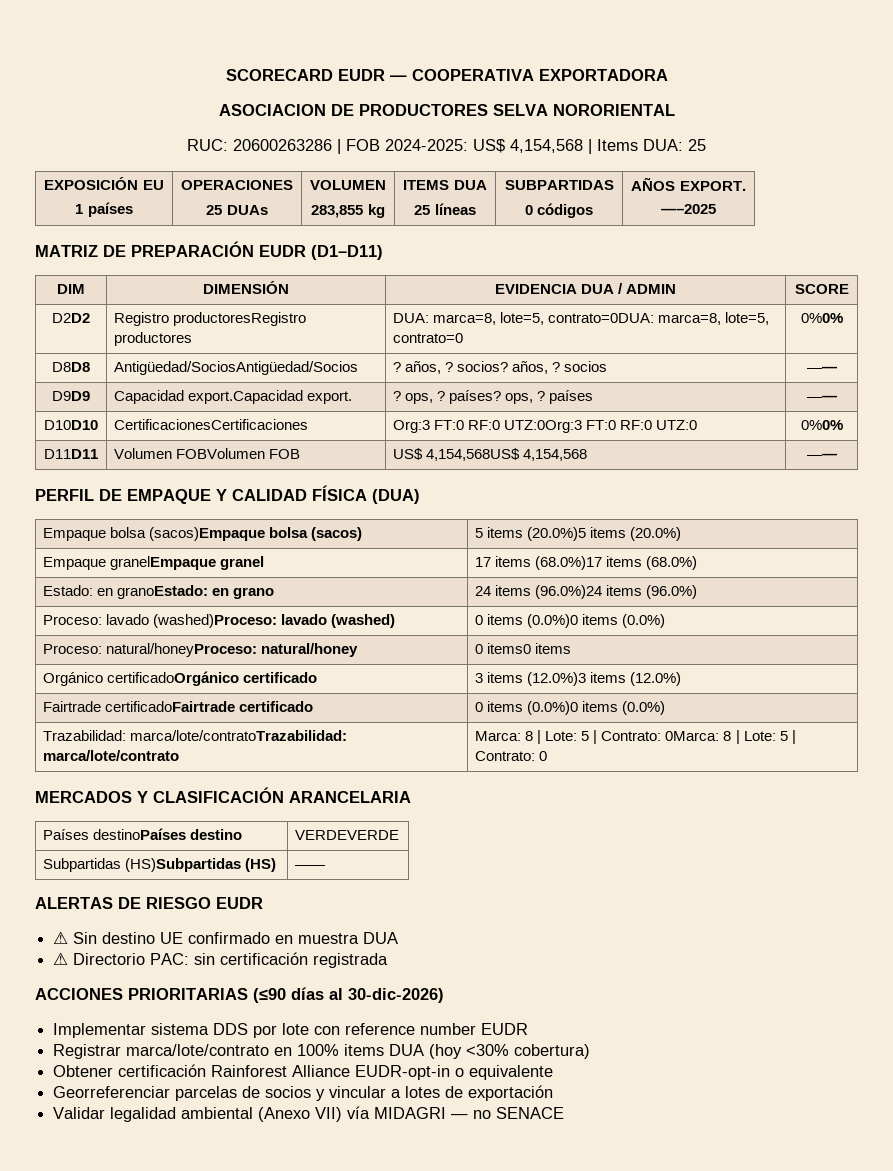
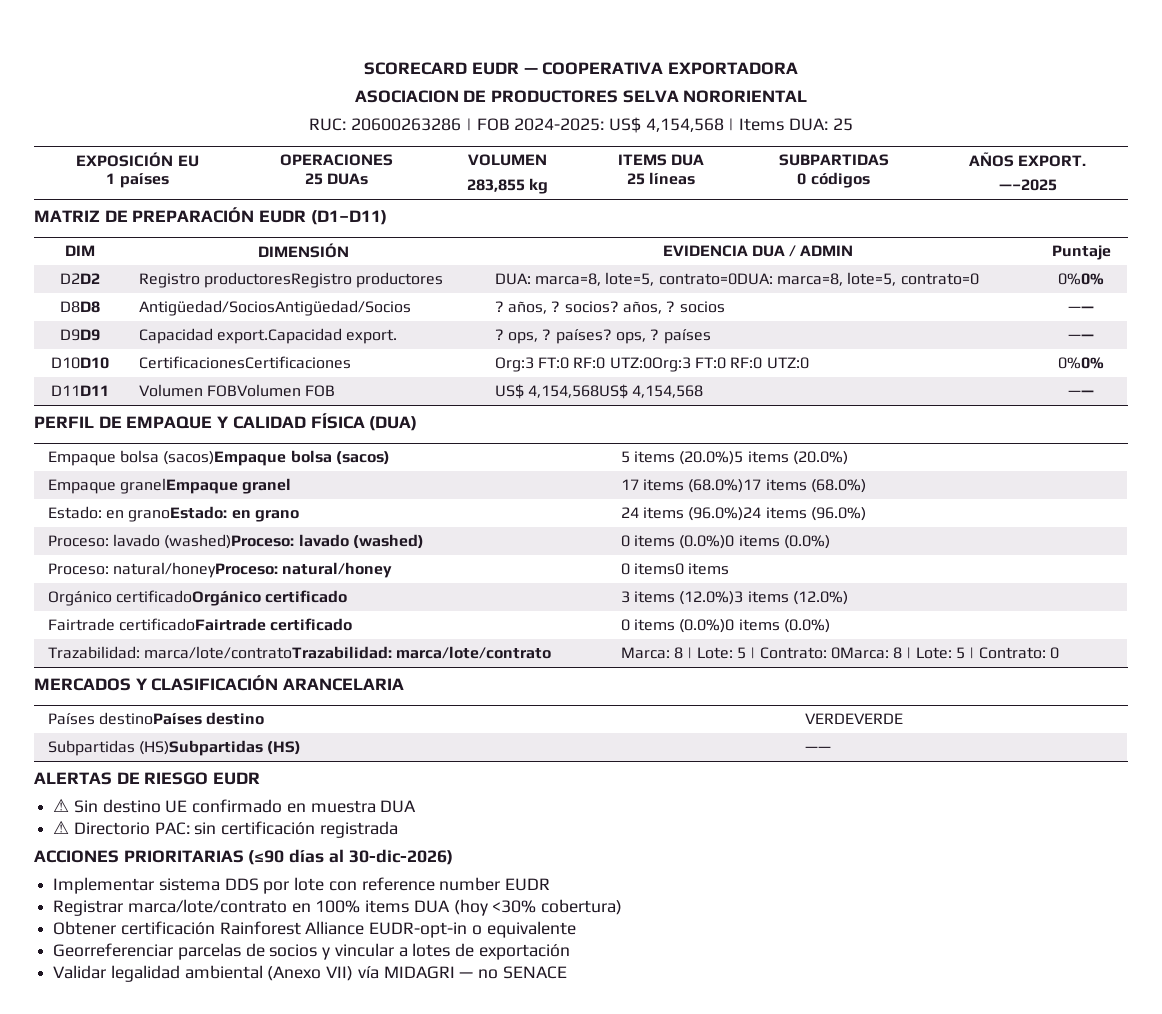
- DIM | DIMENSIÓN | EVIDENCIA DUA / ADMIN | SCORE
+ DIM | DIMENSIÓN | EVIDENCIA DUA / ADMIN | Puntaje

